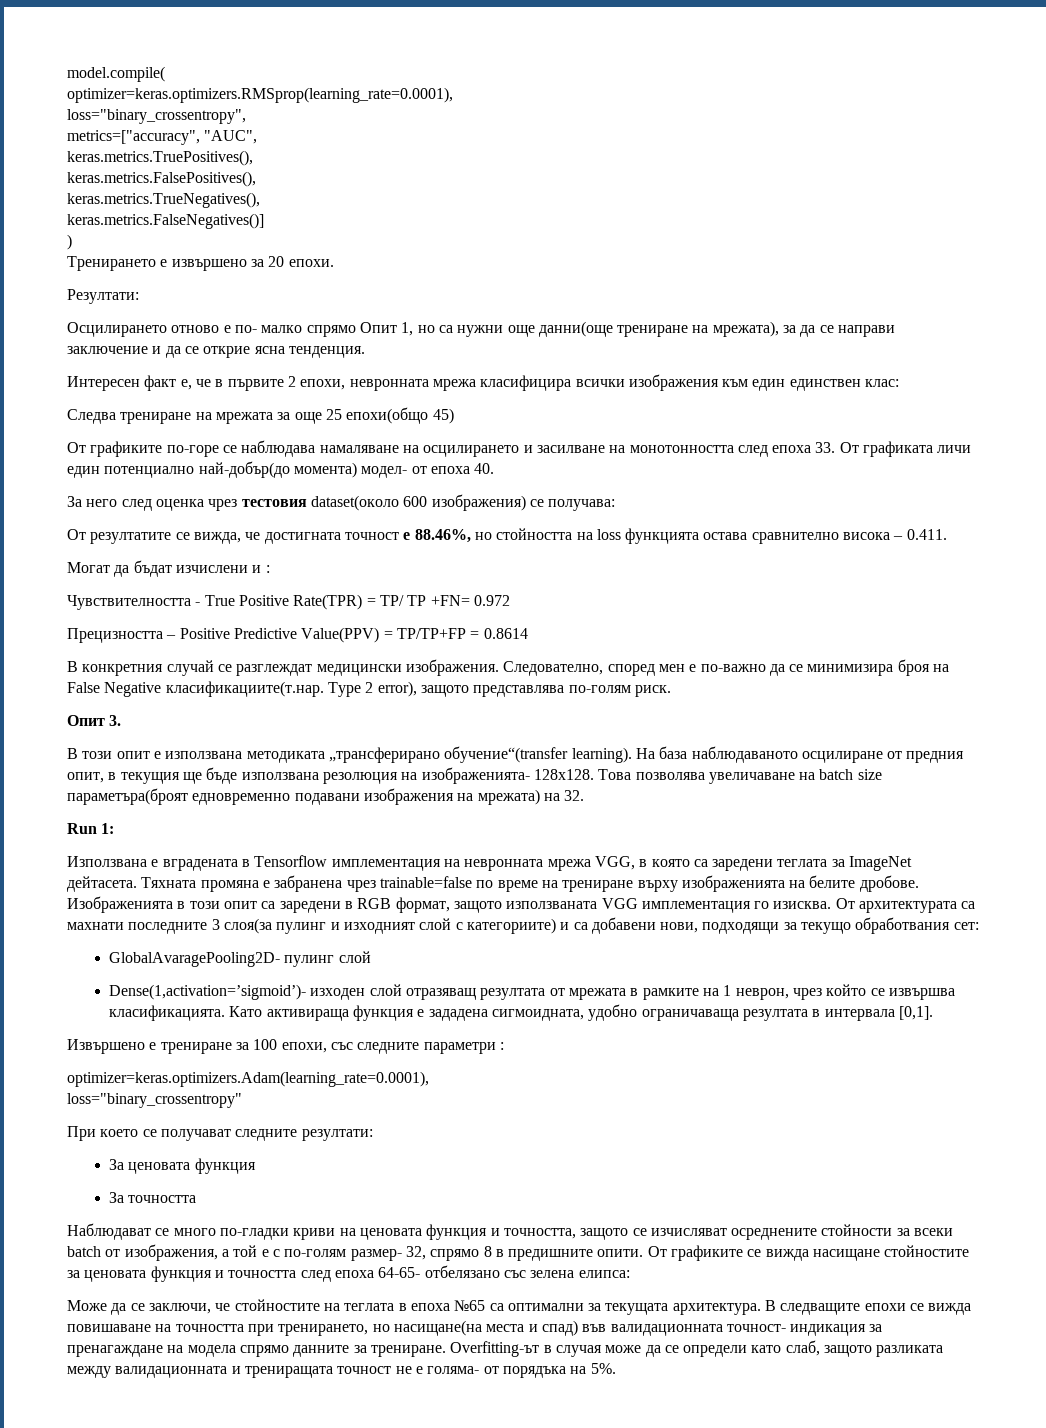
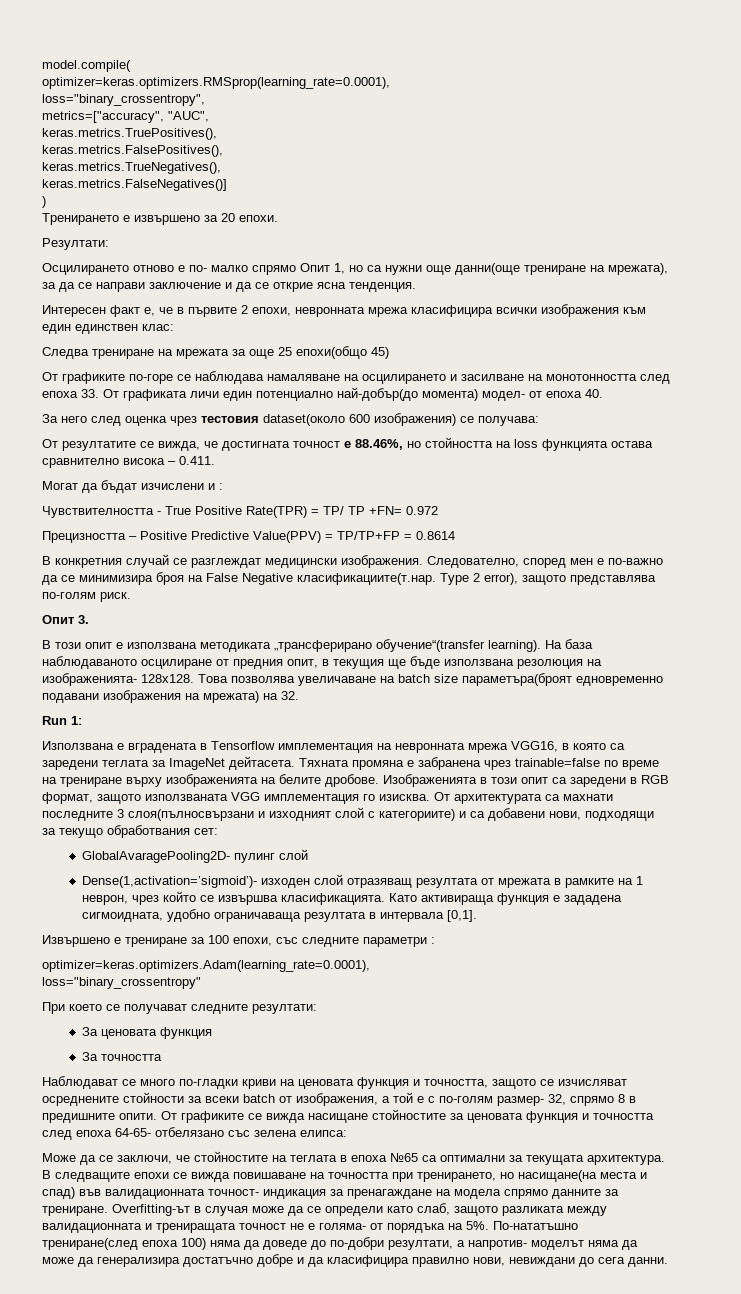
- Използвана е вградената в Tensorflow имплементация на невронната мрежа VGG, в която са заредени теглата за ImageNet дейтасета.
+ Използвана е вградената в Tensorflow имплементация на невронната мрежа VGG16, в която са заредени теглата за ImageNet дейтасета.
- От архитектурата са махнати последните 3 слоя(за пулинг и изходният слой с категориите) и са добавени нови, подходящи за текущо обработвания сет:
+ От архитектурата са махнати последните 3 слоя(пълносвързани и изходният слой с категориите) и са добавени нови, подходящи за текущо обработвания сет:
+ По-нататъшно трениране(след епоха 100) няма да доведе до по-добри резултати, а напротив- моделът няма да може да генерализира достатъчно добре и да класифицира правилно нови, невиждани до сега данни.

